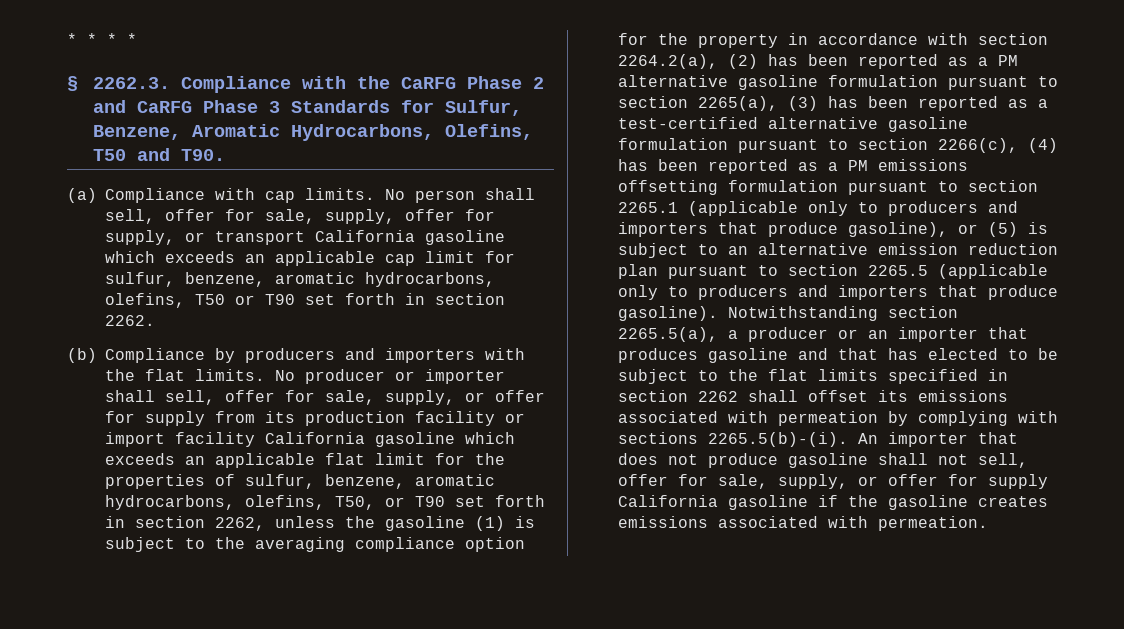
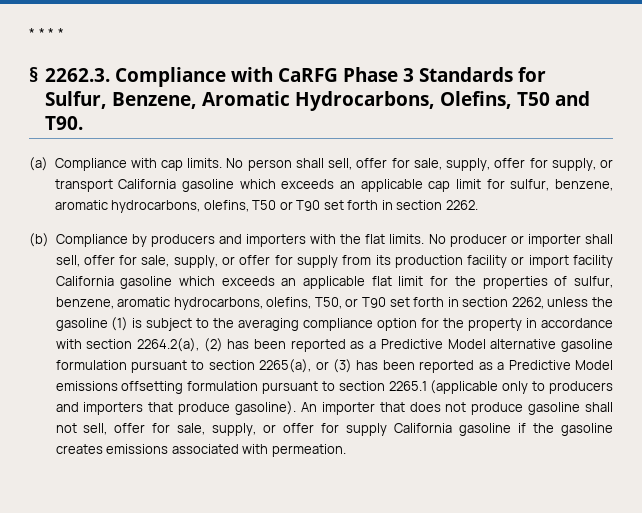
- § 2262.3. Compliance with the CaRFG Phase 2 and CaRFG Phase 3 Standards for Sulfur, Benzene, Aromatic Hydrocarbons, Olefins, T50 and T90.
+ § 2262.3. Compliance with CaRFG Phase 3 Standards for Sulfur, Benzene, Aromatic Hydrocarbons, Olefins, T50 and T90.
- No producer or importer shall sell, offer for sale, supply, or offer for supply from its production facility or import facility California gasoline which exceeds an applicable flat limit for the properties of sulfur, benzene, aromatic hydrocarbons, olefins, T50, or T90 set forth in section 2262, unless the gasoline (1) is subject to the averaging compliance option for the property in accordance with section 2264.2(a), (2) has been reported as a PM alternative gasoline formulation pursuant to section 2265(a), (3) has been reported as a test-certified alternative gasoline formulation pursuant to section 2266(c), (4) has been reported as a PM emissions offsetting formulation pursuant to section 2265.1 (applicable only to producers and importers that produce gasoline), or (5) is subject to an alternative emission reduction plan pursuant to section 2265.5 (applicable only to producers and importers that produce gasoline). Notwithstanding section 2265.5(a), a producer or an importer that produces gasoline and that has elected to be subject to the flat limits specified in section 2262 shall offset its emissions associated with permeation by complying with sections 2265.5(b)-(i). An importer that does not produce gasoline shall not sell, offer for sale, supply, or offer for supply California gasoline if the gasoline creates emissions associated with permeation.
+ No producer or importer shall sell, offer for sale, supply, or offer for supply from its production facility or import facility California gasoline which exceeds an applicable flat limit for the properties of sulfur, benzene, aromatic hydrocarbons, olefins, T50, or T90 set forth in section 2262, unless the gasoline (1) is subject to the averaging compliance option for the property in accordance with section 2264.2(a), (2) has been reported as a Predictive Model alternative gasoline formulation pursuant to section 2265(a), or (3) has been reported as a Predictive Model emissions offsetting formulation pursuant to section 2265.1 (applicable only to producers and importers that produce gasoline). An importer that does not produce gasoline shall not sell, offer for sale, supply, or offer for supply California gasoline if the gasoline creates emissions associated with permeation.

